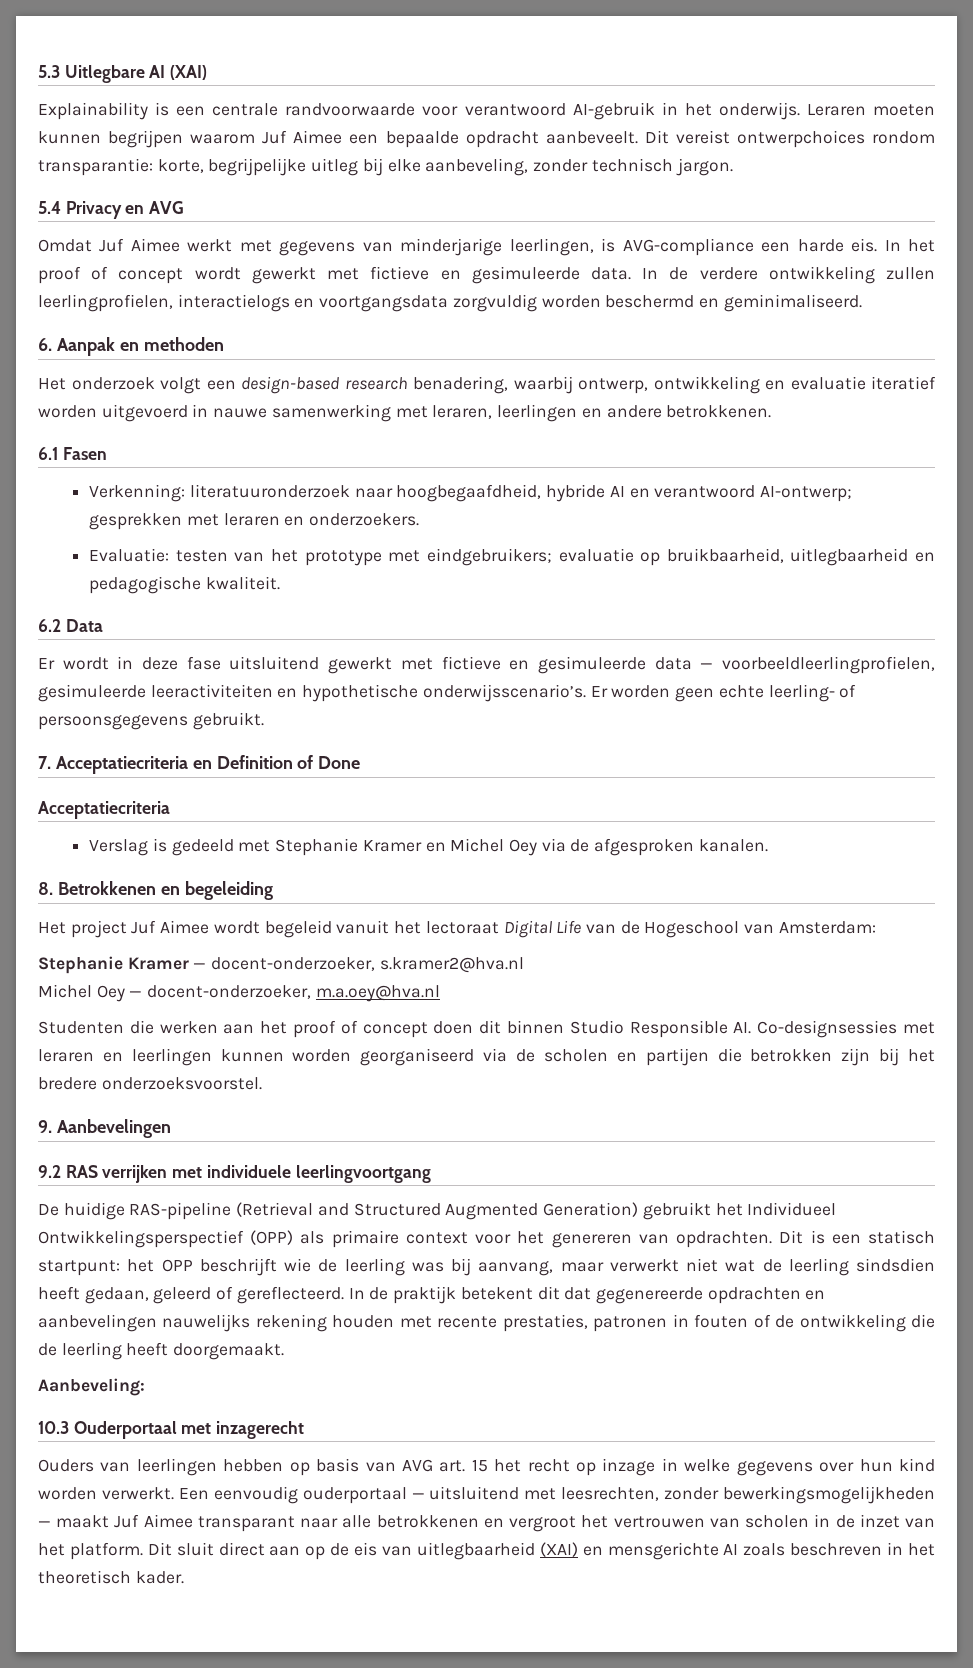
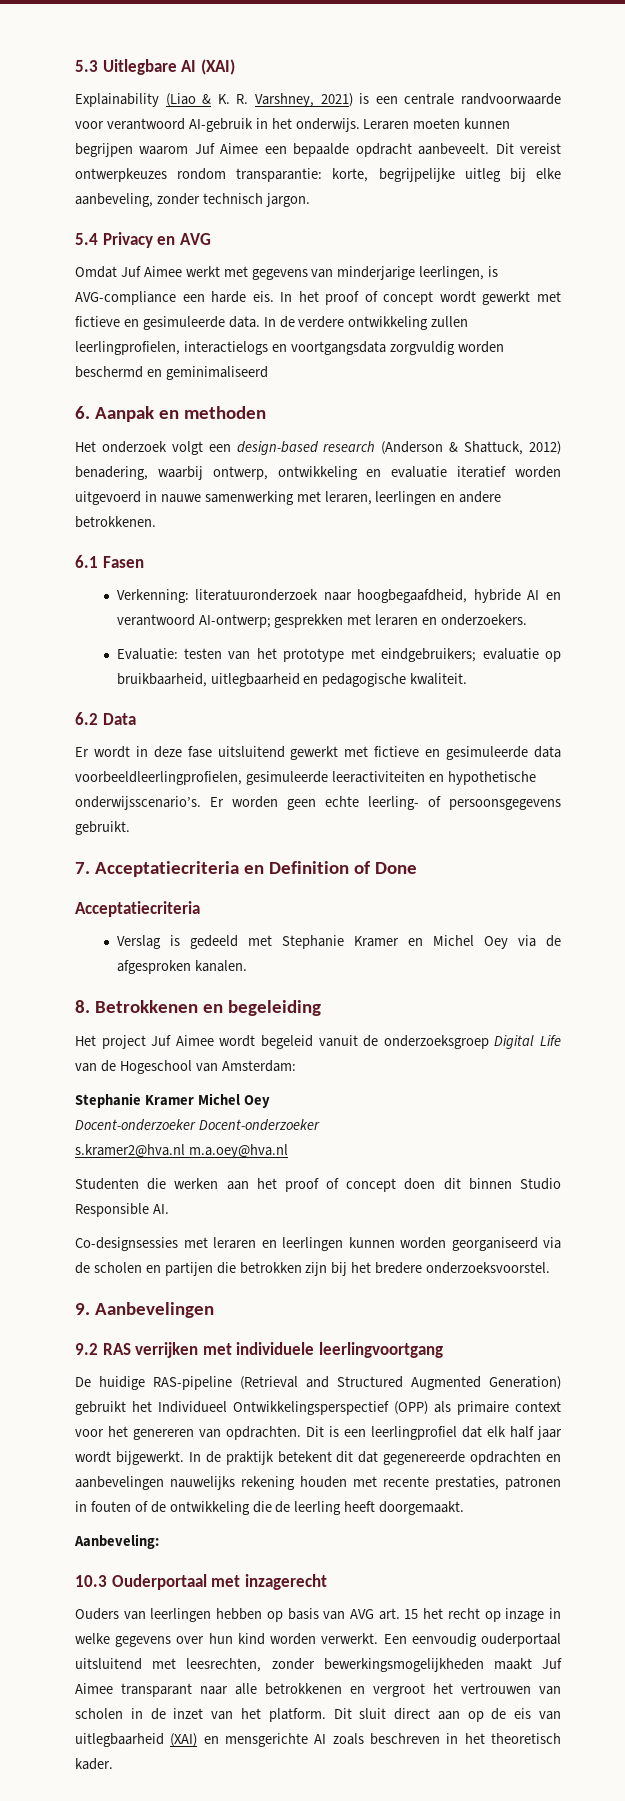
- Explainability is een centrale randvoorwaarde voor verantwoord AI-gebruik in het onderwijs.
+ Explainability (Liao & K. R. Varshney, 2021) is een centrale randvoorwaarde voor verantwoord AI-gebruik in het onderwijs.
- Dit vereist ontwerpchoices rondom transparantie: korte, begrijpelijke uitleg bij elke aanbeveling, zonder technisch jargon.
+ Dit vereist ontwerpkeuzes rondom transparantie: korte, begrijpelijke uitleg bij elke aanbeveling, zonder technisch jargon.
- In de verdere ontwikkeling zullen leerlingprofielen, interactielogs en voortgangsdata zorgvuldig worden beschermd en geminimaliseerd.
+ In de verdere ontwikkeling zullen leerlingprofielen, interactielogs en voortgangsdata zorgvuldig worden beschermd en geminimaliseerd
- Het onderzoek volgt een design-based research benadering, waarbij ontwerp, ontwikkeling en evaluatie iteratief worden uitgevoerd in nauwe samenwerking met leraren, leerlingen en andere betrokkenen.
+ Het onderzoek volgt een design-based research (Anderson & Shattuck, 2012) benadering, waarbij ontwerp, ontwikkeling en evaluatie iteratief worden uitgevoerd in nauwe samenwerking met leraren, leerlingen en andere betrokkenen.
- Er wordt in deze fase uitsluitend gewerkt met fictieve en gesimuleerde data — voorbeeldleerlingprofielen, gesimuleerde leeractiviteiten en hypothetische onderwijsscenario’s.
+ Er wordt in deze fase uitsluitend gewerkt met fictieve en gesimuleerde data voorbeeldleerlingprofielen, gesimuleerde leeractiviteiten en hypothetische onderwijsscenario’s.
- Het project Juf Aimee wordt begeleid vanuit het lectoraat Digital Life van de Hogeschool van Amsterdam:
+ Het project Juf Aimee wordt begeleid vanuit de onderzoeksgroep Digital Life van de Hogeschool van Amsterdam:
- Stephanie Kramer — docent-onderzoeker, s.kramer2@hva.nl
- Michel Oey — docent-onderzoeker, m.a.oey@hva.nl
+ Stephanie Kramer Michel Oey
+ Docent-onderzoeker Docent-onderzoeker
+ s.kramer2@hva.nl m.a.oey@hva.nl
- Studenten die werken aan het proof of concept doen dit binnen Studio Responsible AI. Co-designsessies met leraren en leerlingen kunnen worden georganiseerd via de scholen en partijen die betrokken zijn bij het bredere onderzoeksvoorstel.
+ Studenten die werken aan het proof of concept doen dit binnen Studio Responsible AI.
+ Co-designsessies met leraren en leerlingen kunnen worden georganiseerd via de scholen en partijen die betrokken zijn bij het bredere onderzoeksvoorstel.
- Dit is een statisch startpunt: het OPP beschrijft wie de leerling was bij aanvang, maar verwerkt niet wat de leerling sindsdien heeft gedaan, geleerd of gereflecteerd.
+ Dit is een leerlingprofiel dat elk half jaar wordt bijgewerkt.
- Een eenvoudig ouderportaal — uitsluitend met leesrechten, zonder bewerkingsmogelijkheden — maakt Juf Aimee transparant naar alle betrokkenen en vergroot het vertrouwen van scholen in de inzet van het platform.
+ Een eenvoudig ouderportaal uitsluitend met leesrechten, zonder bewerkingsmogelijkheden maakt Juf Aimee transparant naar alle betrokkenen en vergroot het vertrouwen van scholen in de inzet van het platform.

